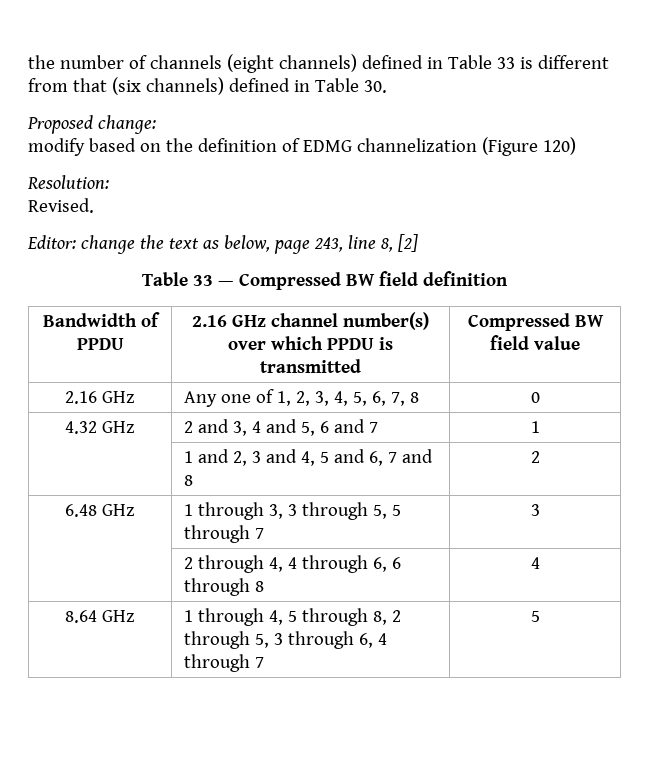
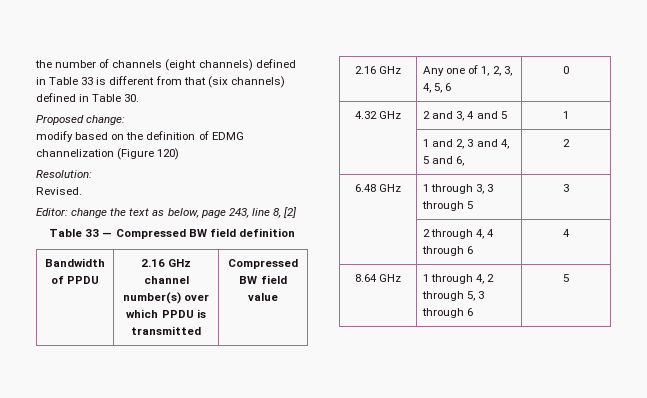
- 2.16 GHz | Any one of 1, 2, 3, 4, 5, 6, 7, 8 | 0
+ 2.16 GHz | Any one of 1, 2, 3, 4, 5, 6 | 0
- 4.32 GHz | 2 and 3, 4 and 5, 6 and 7 | 1
+ 4.32 GHz | 2 and 3, 4 and 5 | 1
- | 1 and 2, 3 and 4, 5 and 6, 7 and 8 | 2
+ | 1 and 2, 3 and 4, 5 and 6, | 2
- 6.48 GHz | 1 through 3, 3 through 5, 5 through 7 | 3
+ 6.48 GHz | 1 through 3, 3 through 5 | 3
- | 2 through 4, 4 through 6, 6 through 8 | 4
+ | 2 through 4, 4 through 6 | 4
- 8.64 GHz | 1 through 4, 5 through 8, 2 through 5, 3 through 6, 4 through 7 | 5
+ 8.64 GHz | 1 through 4, 2 through 5, 3 through 6 | 5

